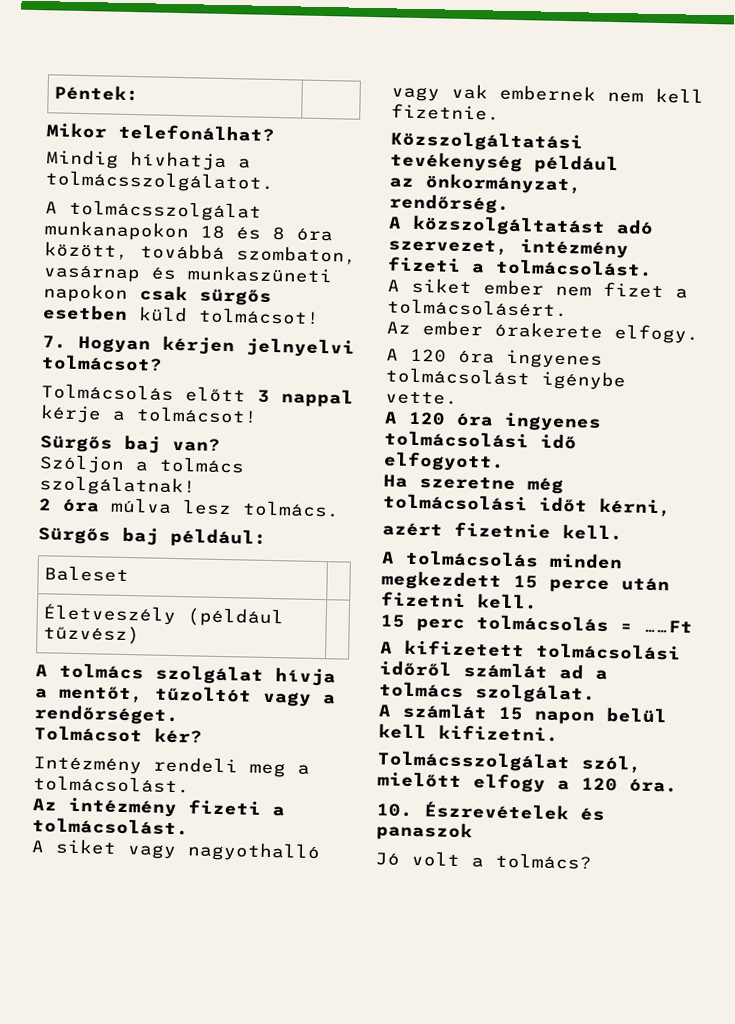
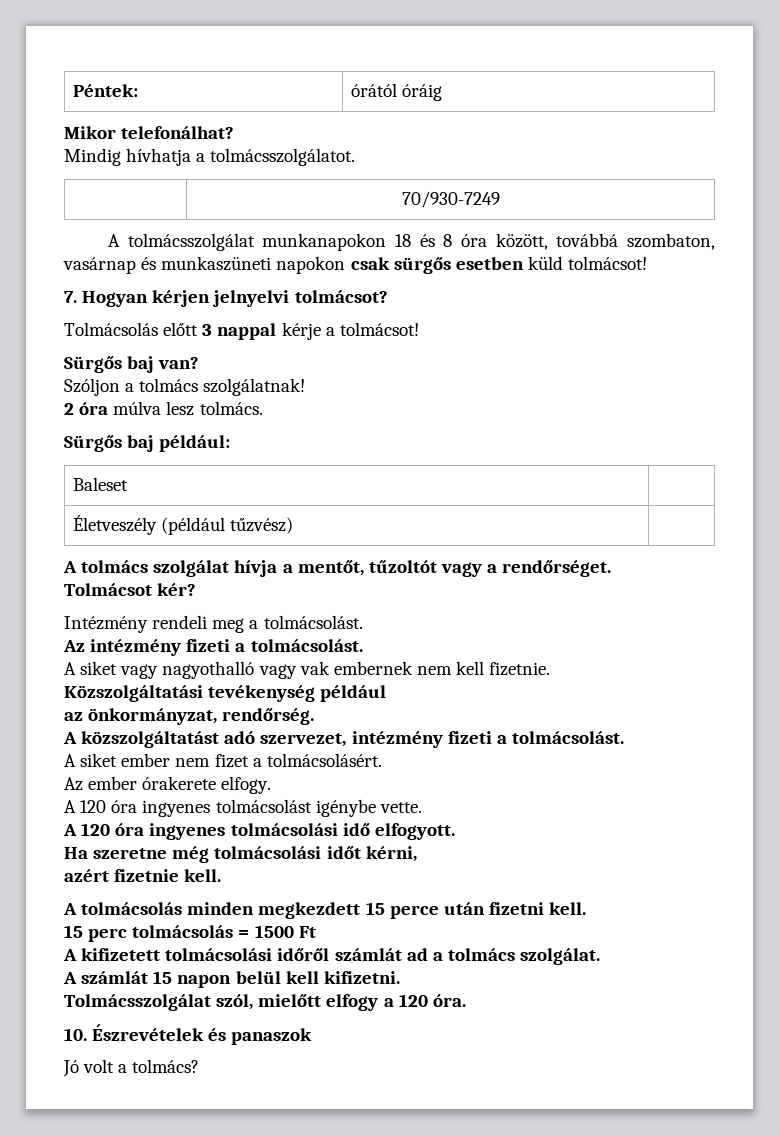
- Péntek: |
+ Péntek: | órától óráig
+ | 70/930-7249
- 15 perc tolmácsolás = ……Ft
+ 15 perc tolmácsolás = 1500 Ft

